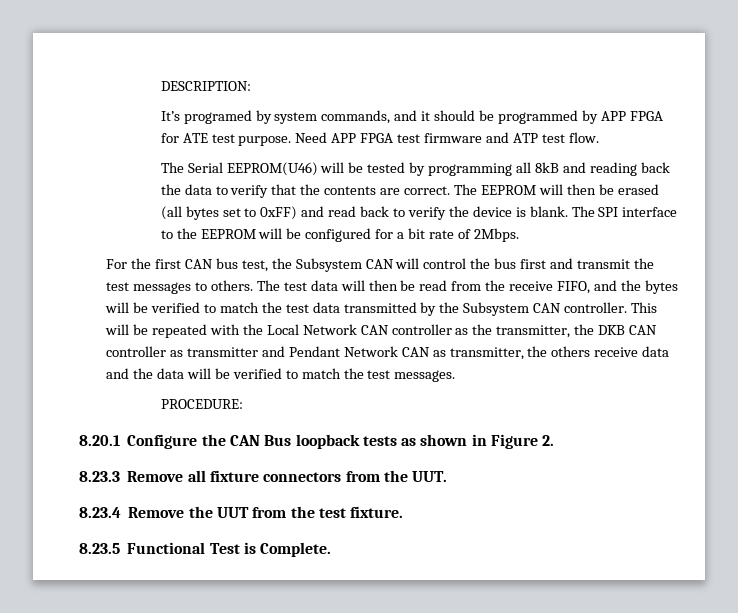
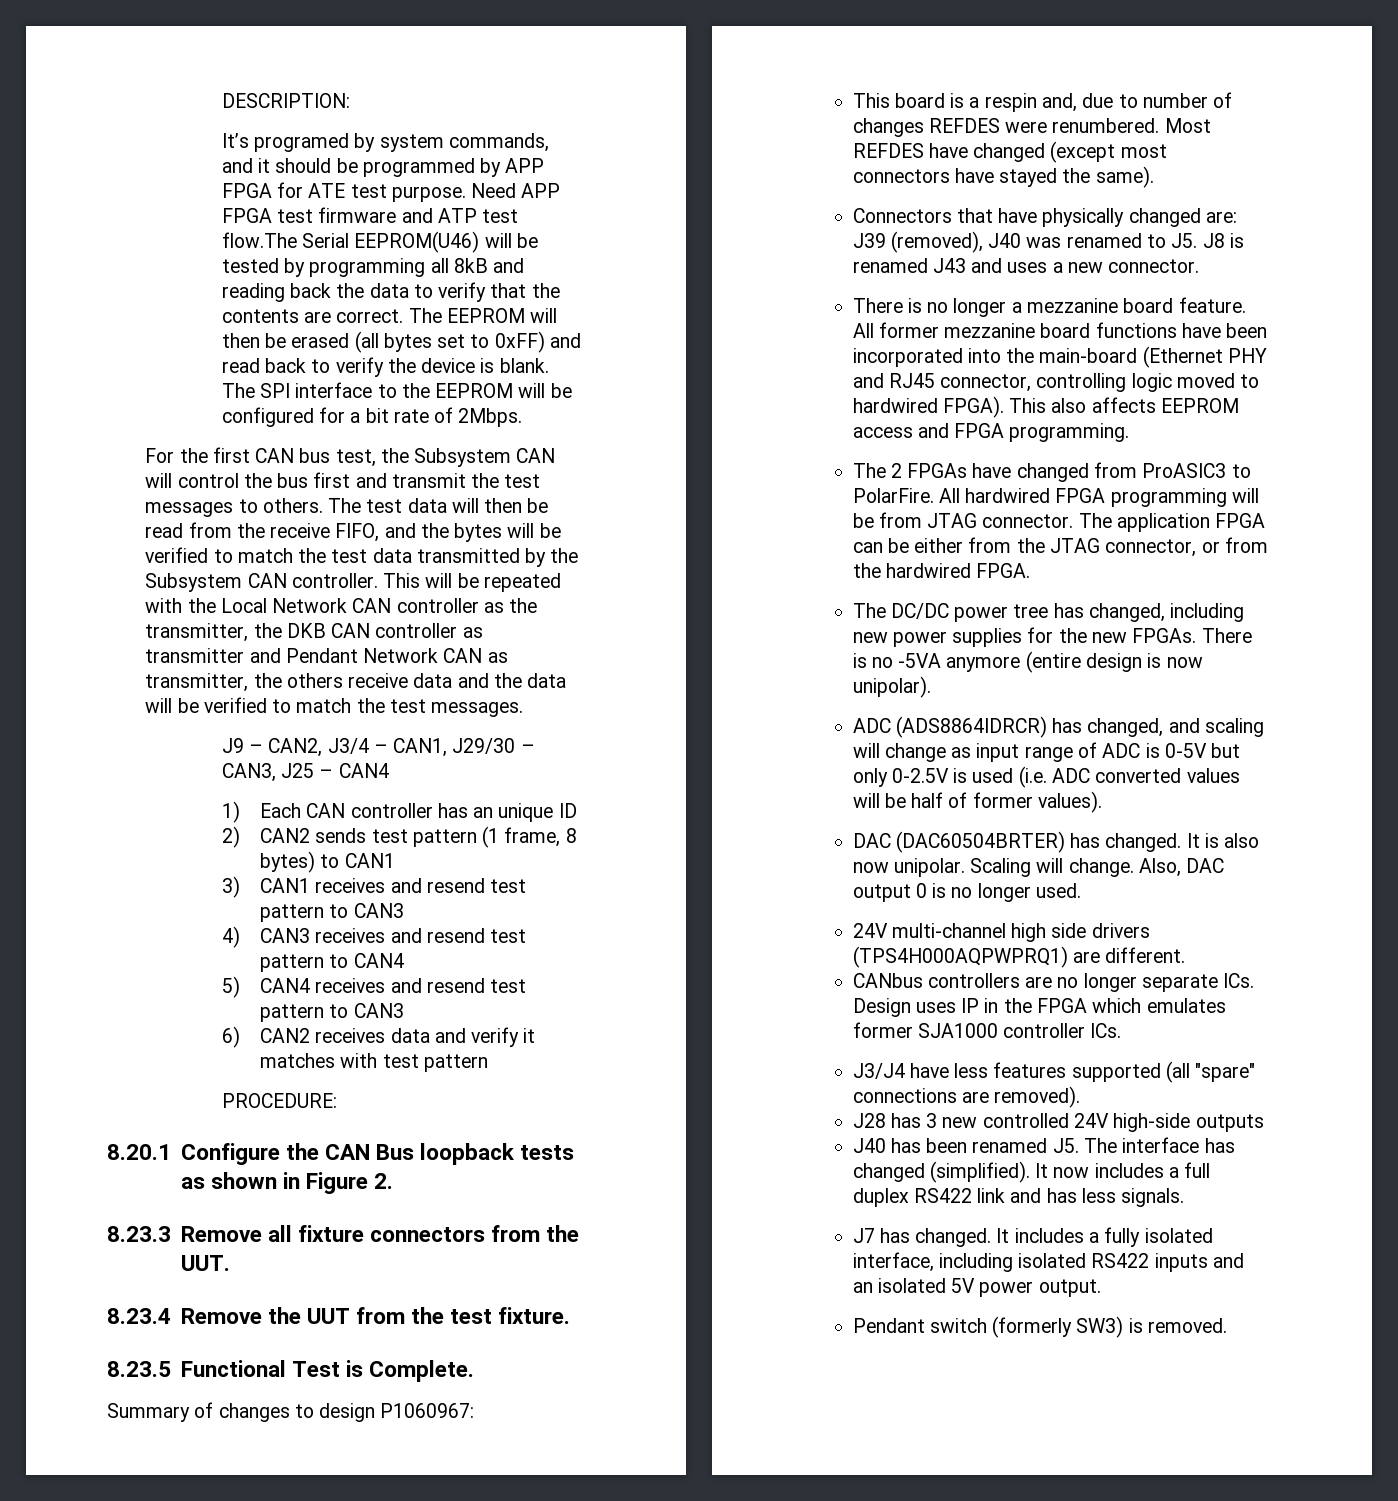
- Need APP FPGA test firmware and ATP test flow.
- The Serial EEPROM(U46) will be tested by programming all 8kB and reading back the data to verify that the contents are correct.
+ Need APP FPGA test firmware and ATP test flow.The Serial EEPROM(U46) will be tested by programming all 8kB and reading back the data to verify that the contents are correct.
+ J9 – CAN2, J3/4 – CAN1, J29/30 – CAN3, J25 – CAN4
+ 1) Each CAN controller has an unique ID
+ 2) CAN2 sends test pattern (1 frame, 8 bytes) to CAN1
+ 3) CAN1 receives and resend test pattern to CAN3
+ 4) CAN3 receives and resend test pattern to CAN4
+ 5) CAN4 receives and resend test pattern to CAN3
+ 6) CAN2 receives data and verify it matches with test pattern
+ Summary of changes to design P1060967:
+ This board is a respin and, due to number of changes REFDES were renumbered. Most REFDES have changed (except most connectors have stayed the same).
+ Connectors that have physically changed are: J39 (removed), J40 was renamed to J5. J8 is renamed J43 and uses a new connector.
+ There is no longer a mezzanine board feature. All former mezzanine board functions have been incorporated into the main-board (Ethernet PHY and RJ45 connector, controlling logic moved to hardwired FPGA). This also affects EEPROM access and FPGA programming.
+ The 2 FPGAs have changed from ProASIC3 to PolarFire. All hardwired FPGA programming will be from JTAG connector. The application FPGA can be either from the JTAG connector, or from the hardwired FPGA.
+ The DC/DC power tree has changed, including new power supplies for the new FPGAs. There is no -5VA anymore (entire design is now unipolar).
+ ADC (ADS8864IDRCR) has changed, and scaling will change as input range of ADC is 0-5V but only 0-2.5V is used (i.e. ADC converted values will be half of former values).
+ DAC (DAC60504BRTER) has changed. It is also now unipolar. Scaling will change. Also, DAC output 0 is no longer used.
+ 24V multi-channel high side drivers (TPS4H000AQPWPRQ1) are different.
+ CANbus controllers are no longer separate ICs. Design uses IP in the FPGA which emulates former SJA1000 controller ICs.
+ J3/J4 have less features supported (all "spare" connections are removed).
+ J28 has 3 new controlled 24V high-side outputs
+ J40 has been renamed J5. The interface has changed (simplified). It now includes a full duplex RS422 link and has less signals.
+ J7 has changed. It includes a fully isolated interface, including isolated RS422 inputs and an isolated 5V power output.
+ Pendant switch (formerly SW3) is removed.

